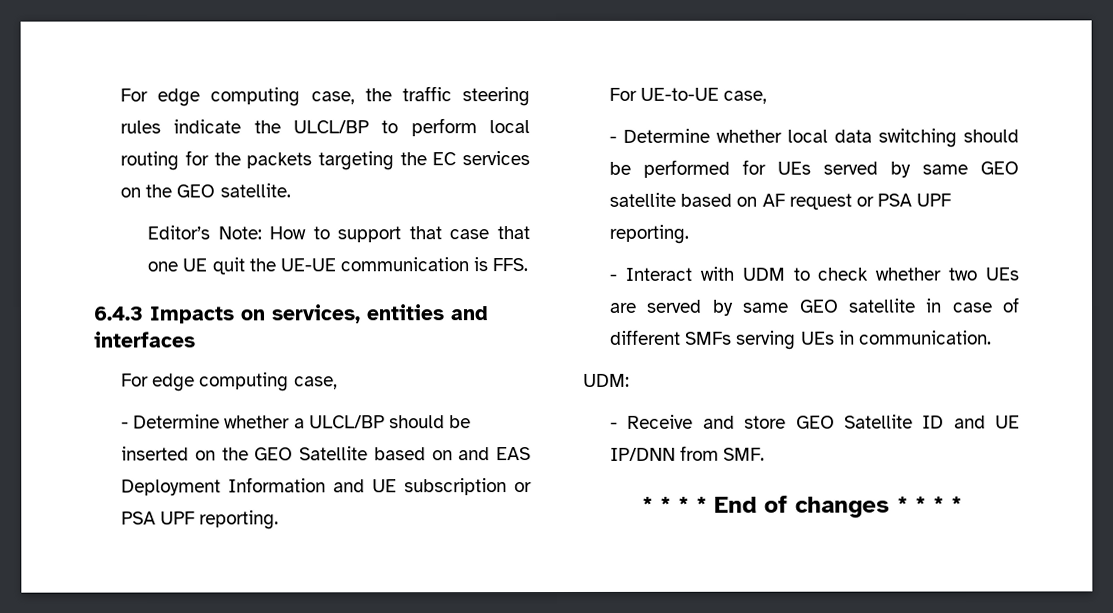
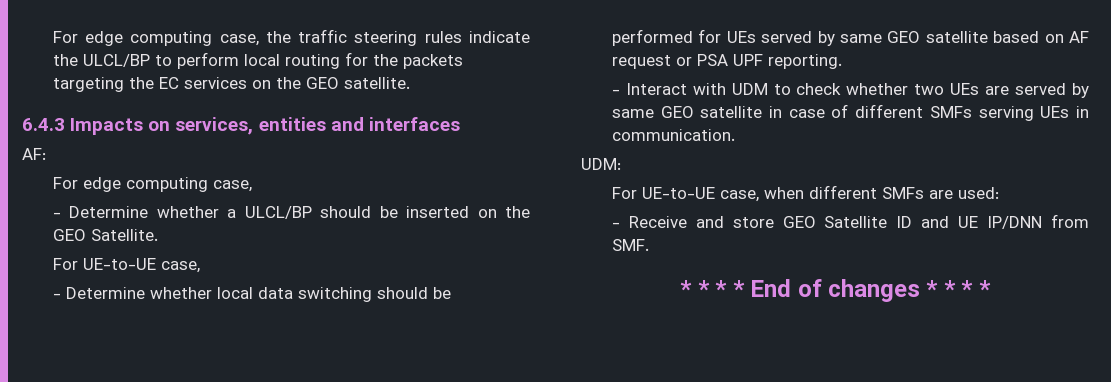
- Editor’s Note: How to support that case that one UE quit the UE-UE communication is FFS.
+ AF:
- - Determine whether a ULCL/BP should be inserted on the GEO Satellite based on and EAS Deployment Information and UE subscription or PSA UPF reporting.
+ - Determine whether a ULCL/BP should be inserted on the GEO Satellite.
+ For UE-to-UE case, when different SMFs are used:

